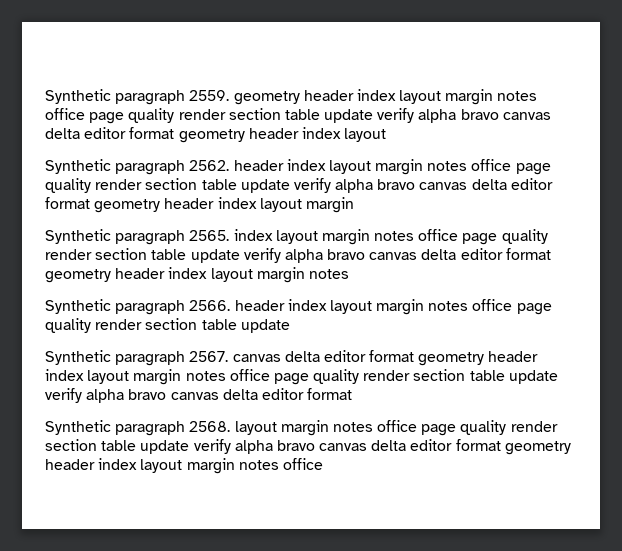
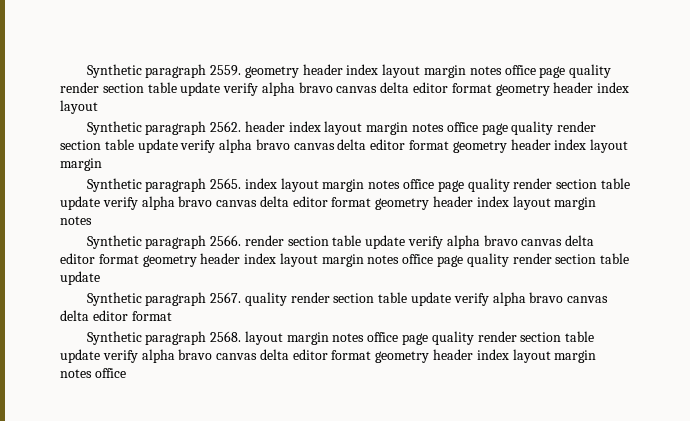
- Synthetic paragraph 2566. header index layout margin notes office page quality render section table update
+ Synthetic paragraph 2566. render section table update verify alpha bravo canvas delta editor format geometry header index layout margin notes office page quality render section table update
- Synthetic paragraph 2567. canvas delta editor format geometry header index layout margin notes office page quality render section table update verify alpha bravo canvas delta editor format
+ Synthetic paragraph 2567. quality render section table update verify alpha bravo canvas delta editor format

